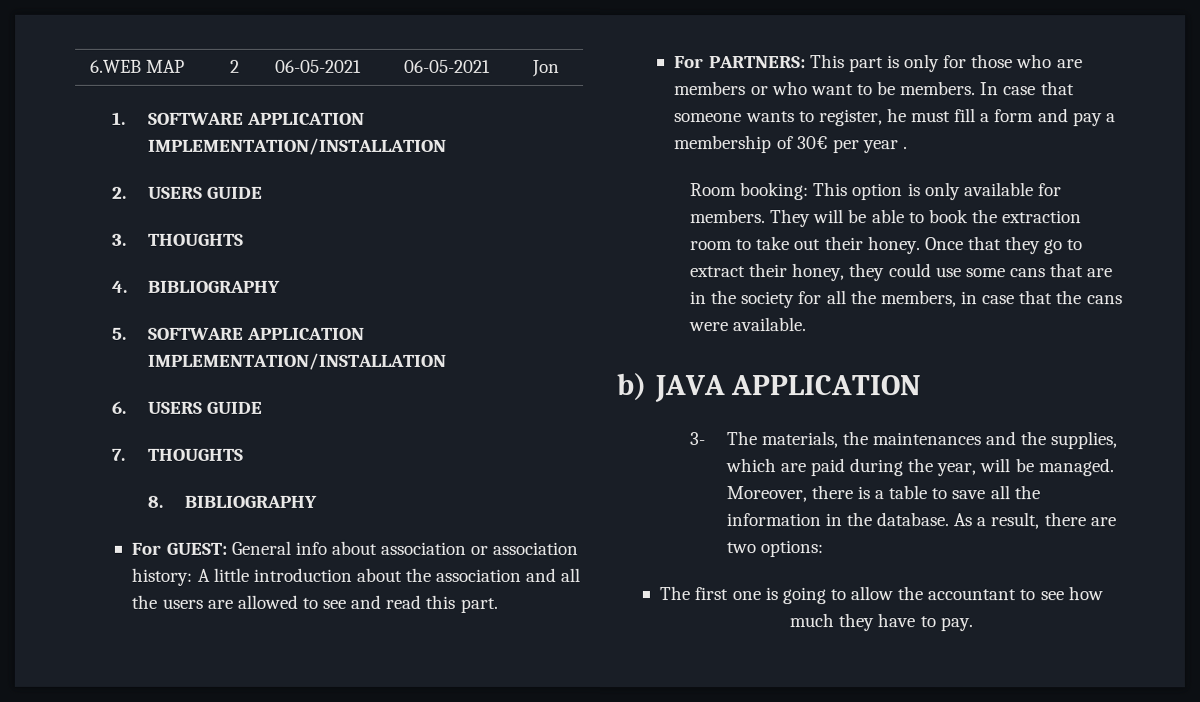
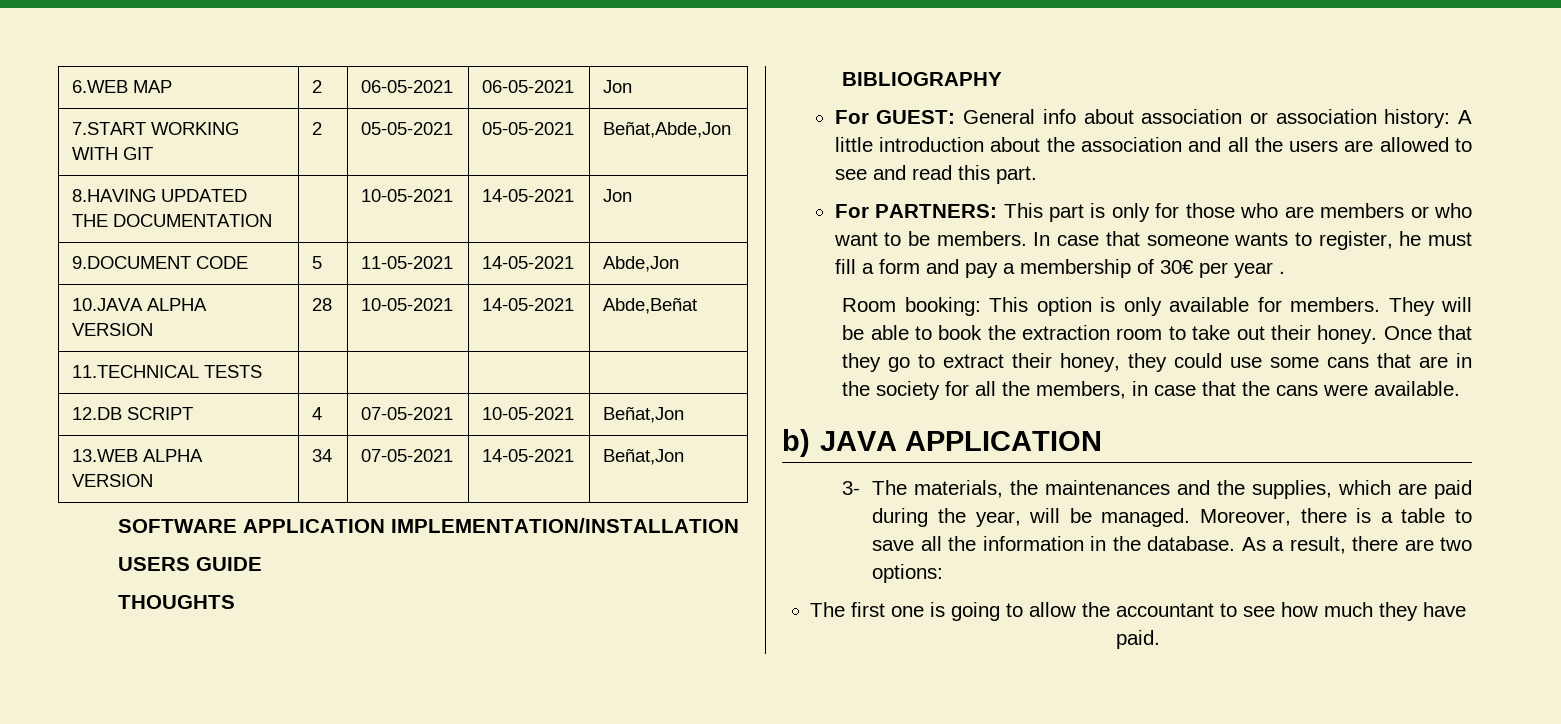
- 1. SOFTWARE APPLICATION IMPLEMENTATION/INSTALLATION
- 2. USERS GUIDE
- 3. THOUGHTS
- 4. BIBLIOGRAPHY
- 5. SOFTWARE APPLICATION IMPLEMENTATION/INSTALLATION
- 6. USERS GUIDE
- 7. THOUGHTS
- 8. BIBLIOGRAPHY
+ 7.START WORKING WITH GIT | 2 | 05-05-2021 | 05-05-2021 | Beñat,Abde,Jon
+ 8.HAVING UPDATED THE DOCUMENTATION | | 10-05-2021 | 14-05-2021 | Jon
+ 9.DOCUMENT CODE | 5 | 11-05-2021 | 14-05-2021 | Abde,Jon
+ 10.JAVA ALPHA VERSION | 28 | 10-05-2021 | 14-05-2021 | Abde,Beñat
+ 11.TECHNICAL TESTS | | | |
+ 12.DB SCRIPT | 4 | 07-05-2021 | 10-05-2021 | Beñat,Jon
+ 13.WEB ALPHA VERSION | 34 | 07-05-2021 | 14-05-2021 | Beñat,Jon
+ SOFTWARE APPLICATION IMPLEMENTATION/INSTALLATION
+ USERS GUIDE
+ THOUGHTS
+ BIBLIOGRAPHY
- The first one is going to allow the accountant to see how much they have to pay.
+ The first one is going to allow the accountant to see how much they have paid.

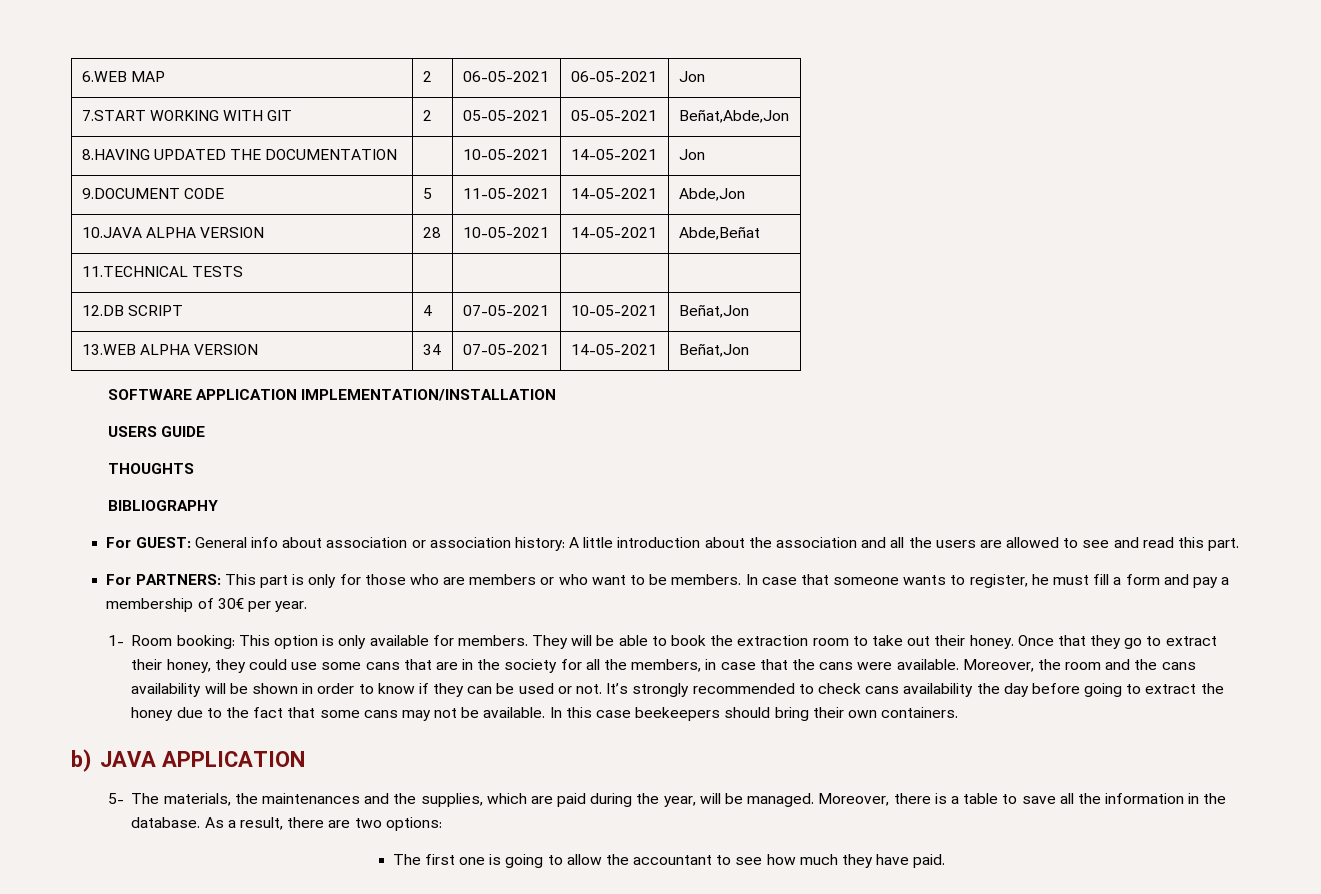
- In case that someone wants to register, he must fill a form and pay a membership of 30€ per year .
- Room booking: This option is only available for members.
+ In case that someone wants to register, he must fill a form and pay a membership of 30€ per year.
+ 1- Room booking: This option is only available for members.
+ Moreover, the room and the cans availability will be shown in order to know if they can be used or not. It’s strongly recommended to check cans availability the day before going to extract the honey due to the fact that some cans may not be available. In this case beekeepers should bring their own containers.
- 3- The materials, the maintenances and the supplies, which are paid during the year, will be managed.
+ 5- The materials, the maintenances and the supplies, which are paid during the year, will be managed.

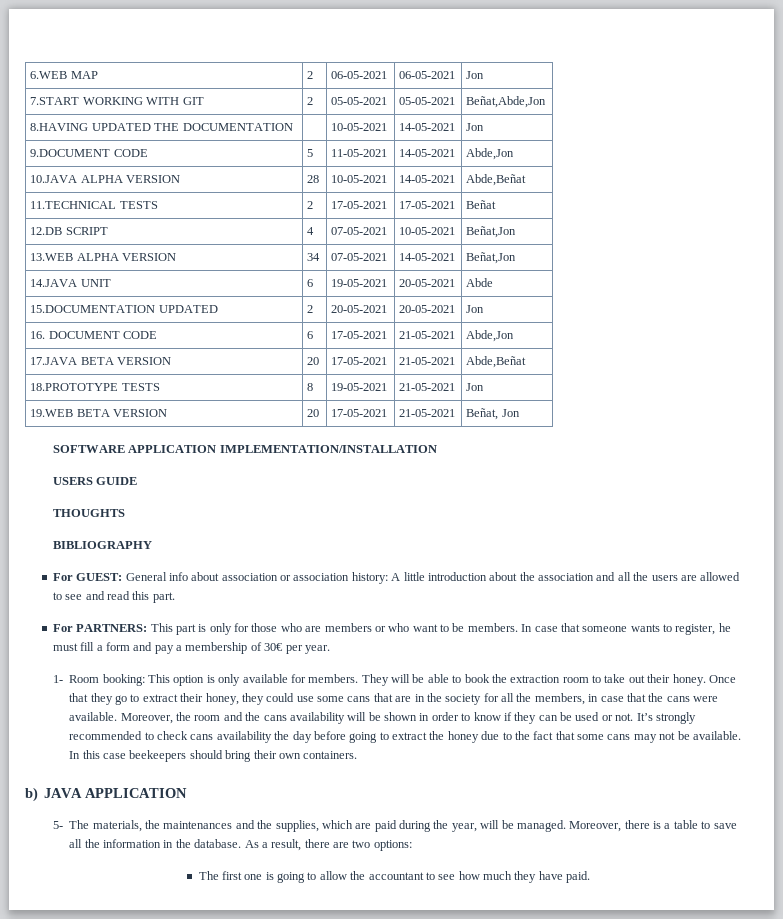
- 11.TECHNICAL TESTS | | | |
+ 11.TECHNICAL TESTS | 2 | 17-05-2021 | 17-05-2021 | Beñat
+ 14.JAVA UNIT | 6 | 19-05-2021 | 20-05-2021 | Abde
+ 15.DOCUMENTATION UPDATED | 2 | 20-05-2021 | 20-05-2021 | Jon
+ 16. DOCUMENT CODE | 6 | 17-05-2021 | 21-05-2021 | Abde,Jon
+ 17.JAVA BETA VERSION | 20 | 17-05-2021 | 21-05-2021 | Abde,Beñat
+ 18.PROTOTYPE TESTS | 8 | 19-05-2021 | 21-05-2021 | Jon
+ 19.WEB BETA VERSION | 20 | 17-05-2021 | 21-05-2021 | Beñat, Jon

